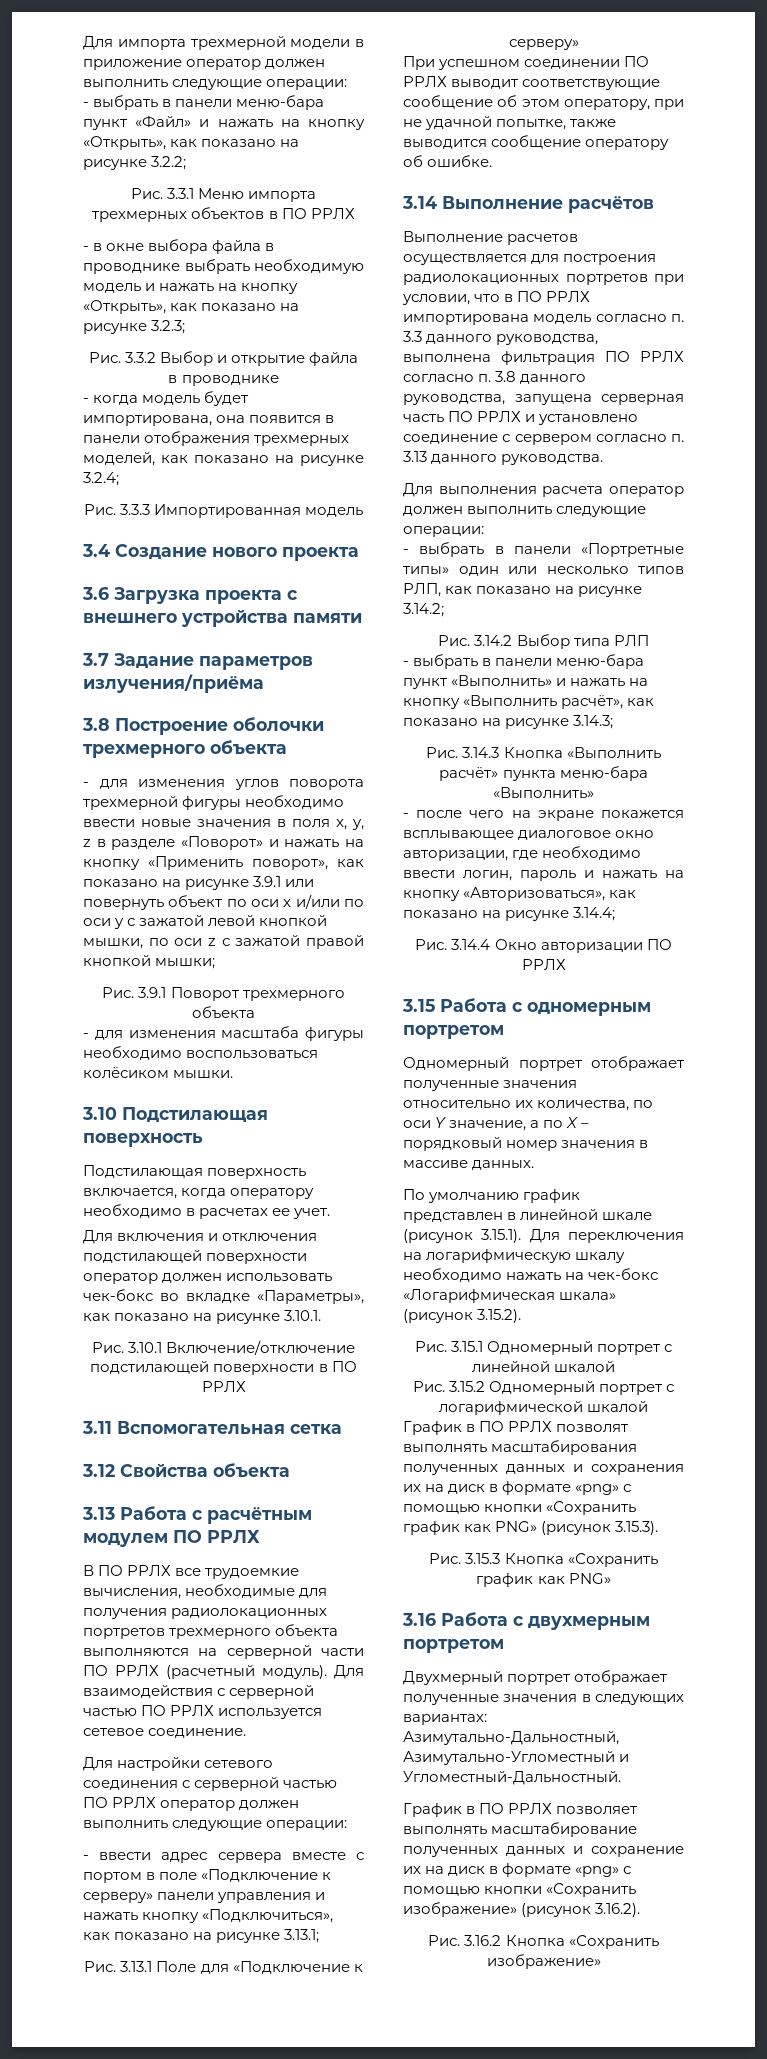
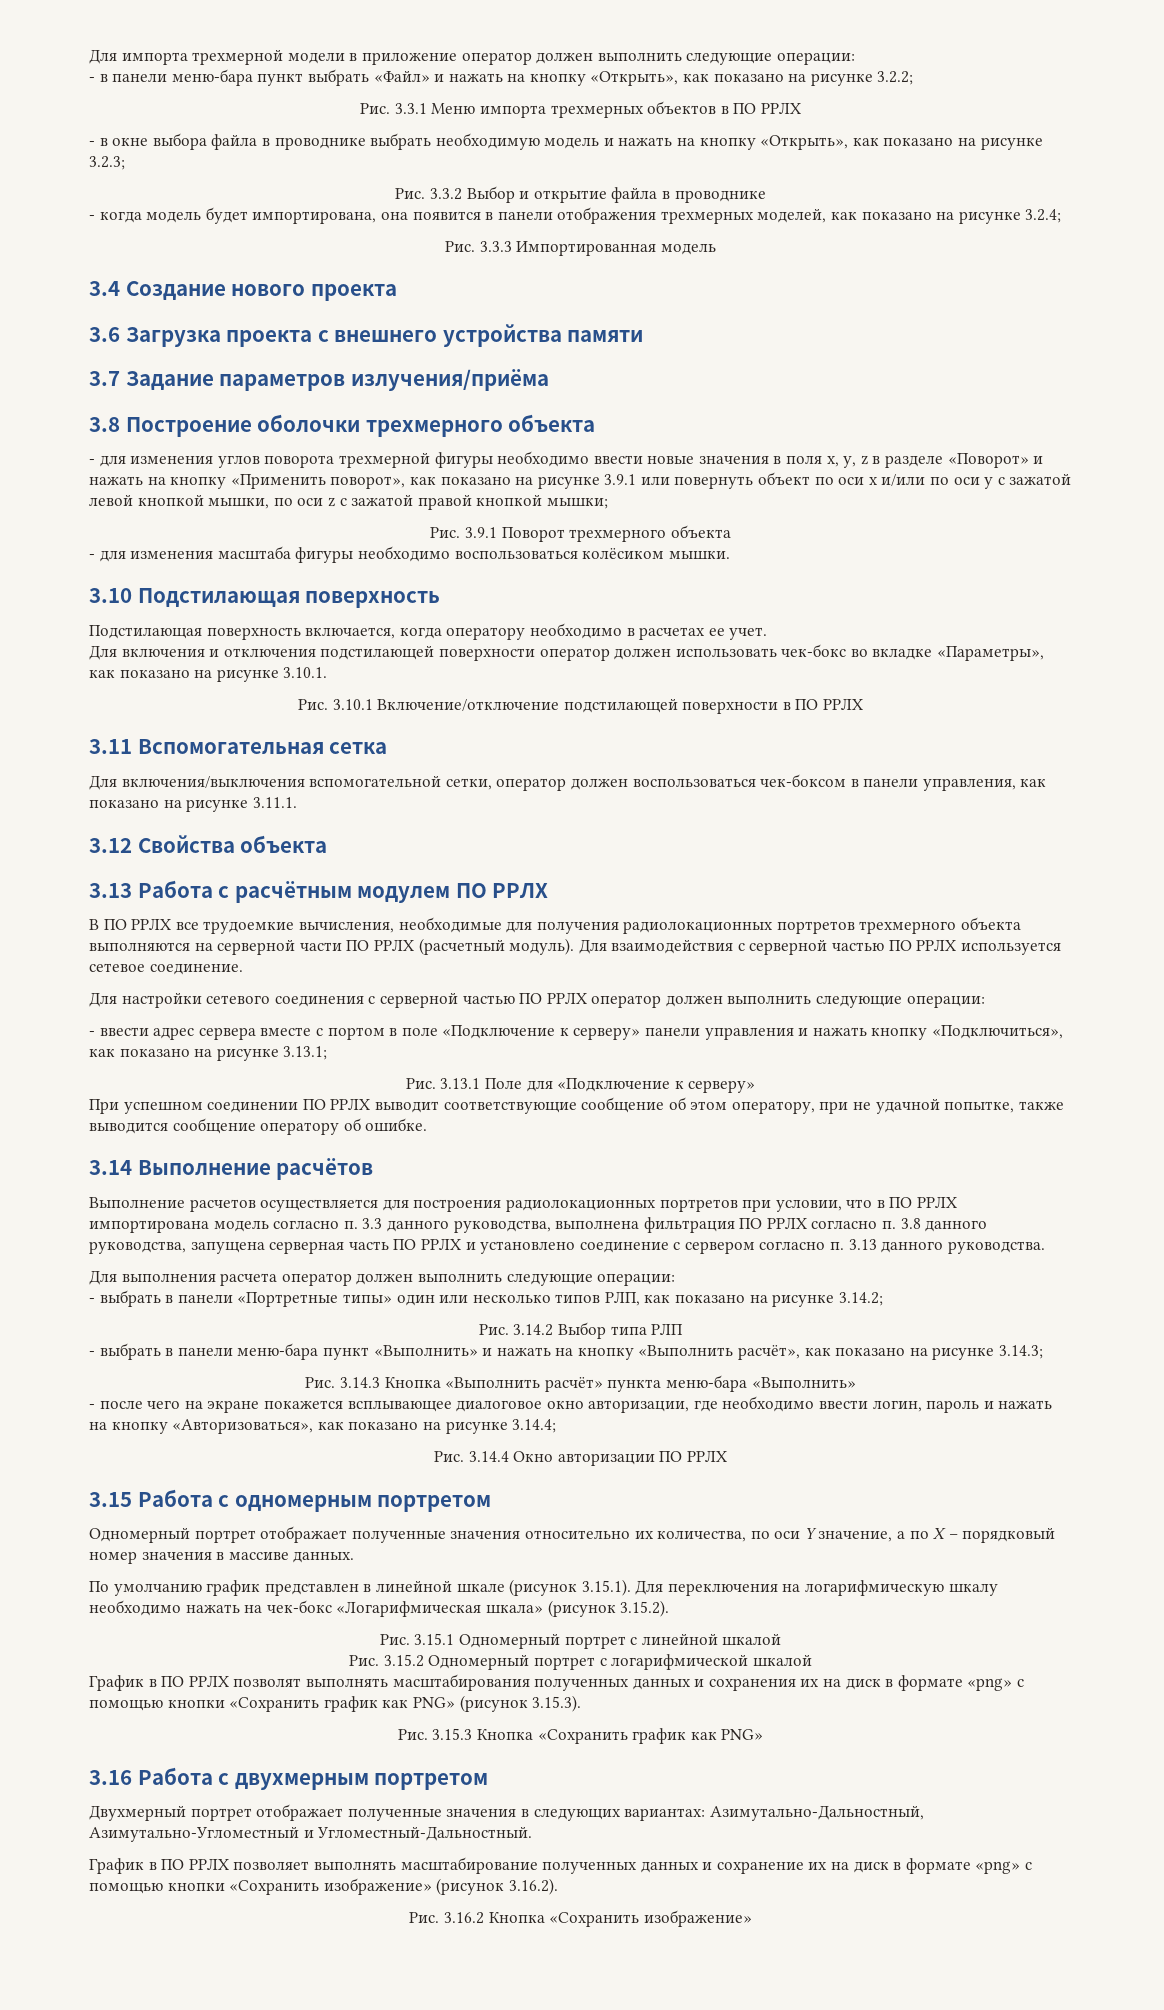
- - выбрать в панели меню-бара пункт «Файл» и нажать на кнопку «Открыть», как показано на рисунке 3.2.2;
+ - в панели меню-бара пункт выбрать «Файл» и нажать на кнопку «Открыть», как показано на рисунке 3.2.2;
+ Для включения/выключения вспомогательной сетки, оператор должен воспользоваться чек-боксом в панели управления, как показано на рисунке 3.11.1.

